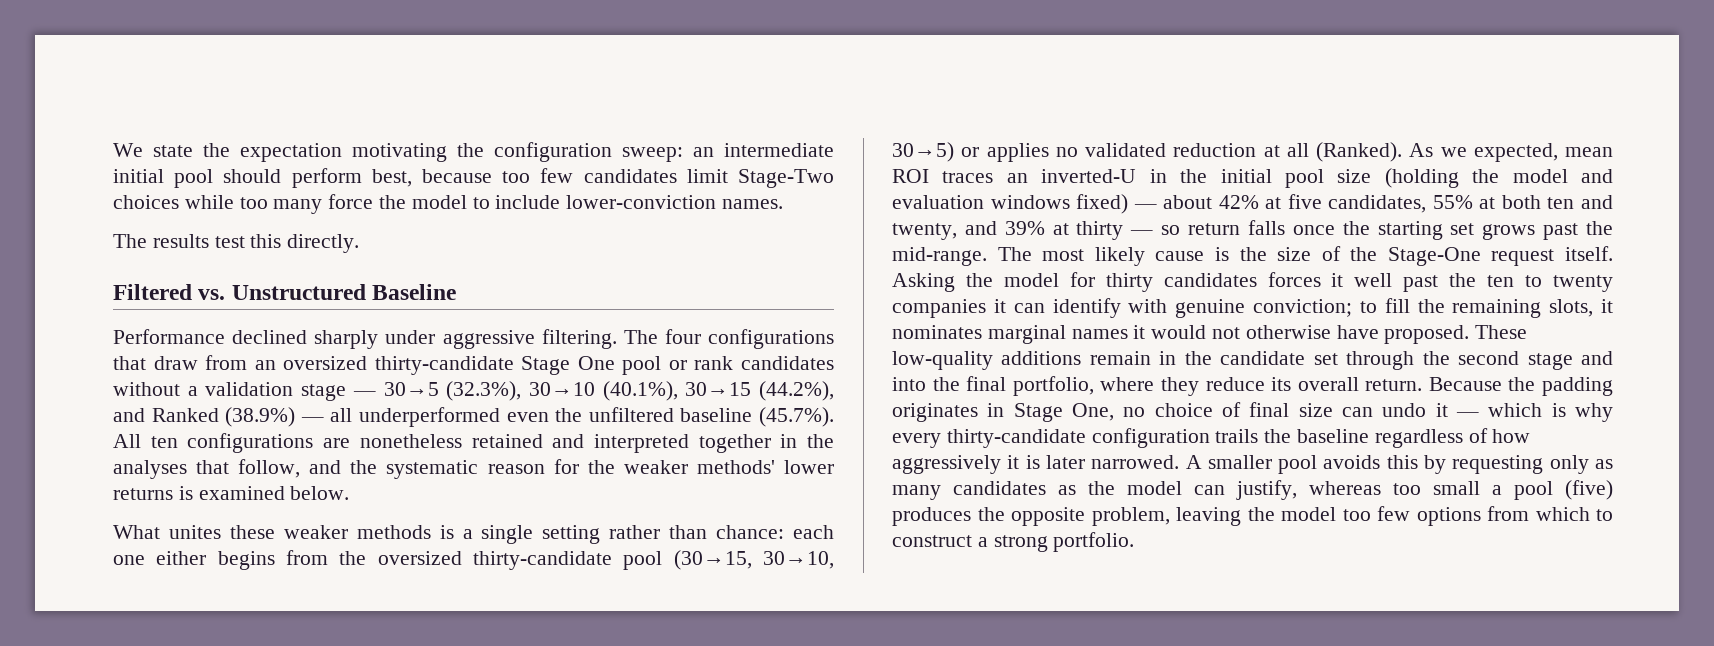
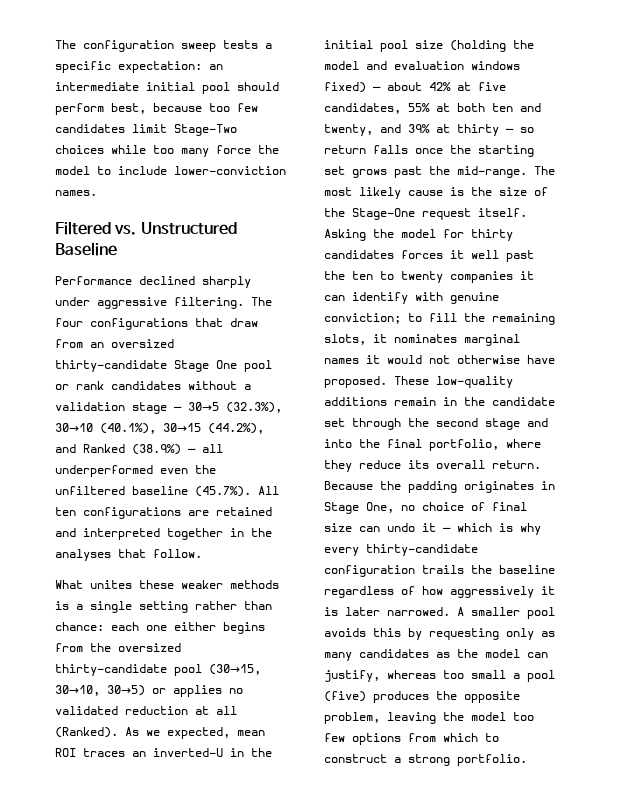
- We state the expectation motivating the configuration sweep: an intermediate initial pool should perform best, because too few candidates limit Stage-Two choices while too many force the model to include lower-conviction names.
+ The configuration sweep tests a specific expectation: an intermediate initial pool should perform best, because too few candidates limit Stage-Two choices while too many force the model to include lower-conviction names.
- The results test this directly.
- The four configurations that draw from an oversized thirty-candidate Stage One pool or rank candidates without a validation stage — 30→5 (32.3%), 30→10 (40.1%), 30→15 (44.2%), and Ranked (38.9%) — all underperformed even the unfiltered baseline (45.7%). All ten configurations are nonetheless retained and interpreted together in the analyses that follow, and the systematic reason for the weaker methods' lower returns is examined below.
+ The four configurations that draw from an oversized thirty-candidate Stage One pool or rank candidates without a validation stage — 30→5 (32.3%), 30→10 (40.1%), 30→15 (44.2%), and Ranked (38.9%) — all underperformed even the unfiltered baseline (45.7%). All ten configurations are retained and interpreted together in the analyses that follow.

